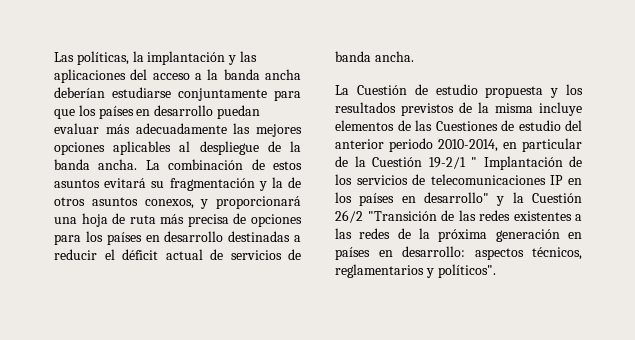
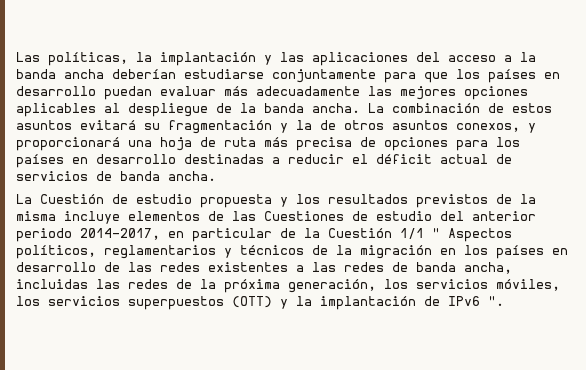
- La Cuestión de estudio propuesta y los resultados previstos de la misma incluye elementos de las Cuestiones de estudio del anterior periodo 2010-2014, en particular de la Cuestión 19-2/1 " Implantación de los servicios de telecomunicaciones IP en los países en desarrollo" y la Cuestión 26/2 "Transición de las redes existentes a las redes de la próxima generación en países en desarrollo: aspectos técnicos, reglamentarios y políticos".
+ La Cuestión de estudio propuesta y los resultados previstos de la misma incluye elementos de las Cuestiones de estudio del anterior periodo 2014-2017, en particular de la Cuestión 1/1 " Aspectos políticos, reglamentarios y técnicos de la migración en los países en desarrollo de las redes existentes a las redes de banda ancha, incluidas las redes de la próxima generación, los servicios móviles, los servicios superpuestos (OTT) y la implantación de IPv6 ".

